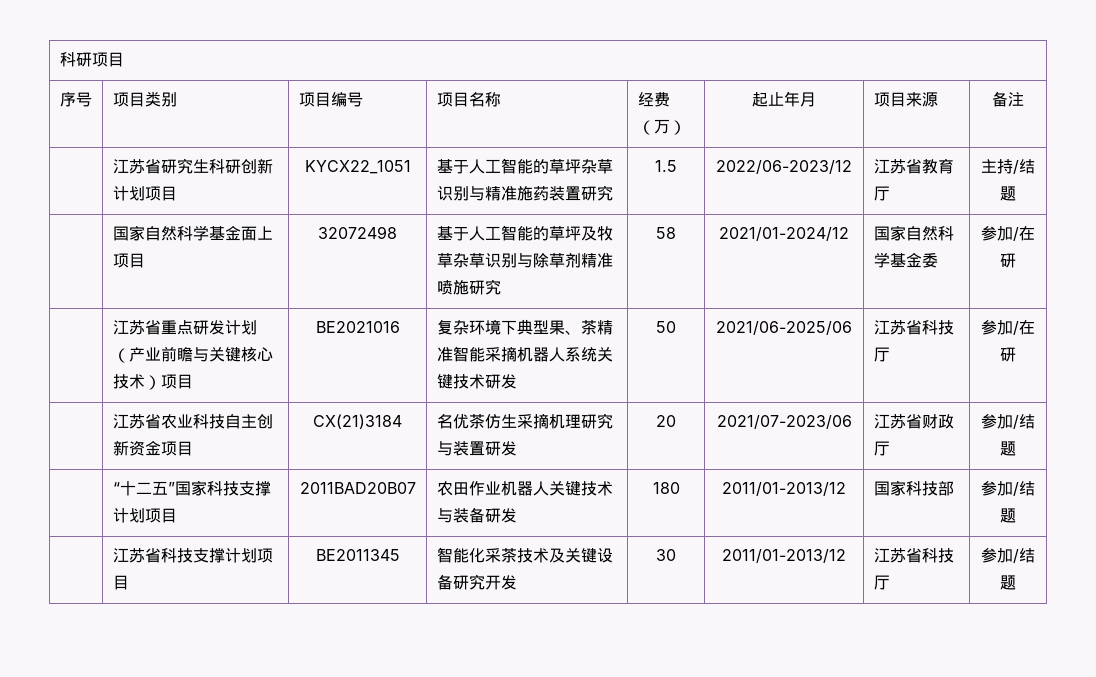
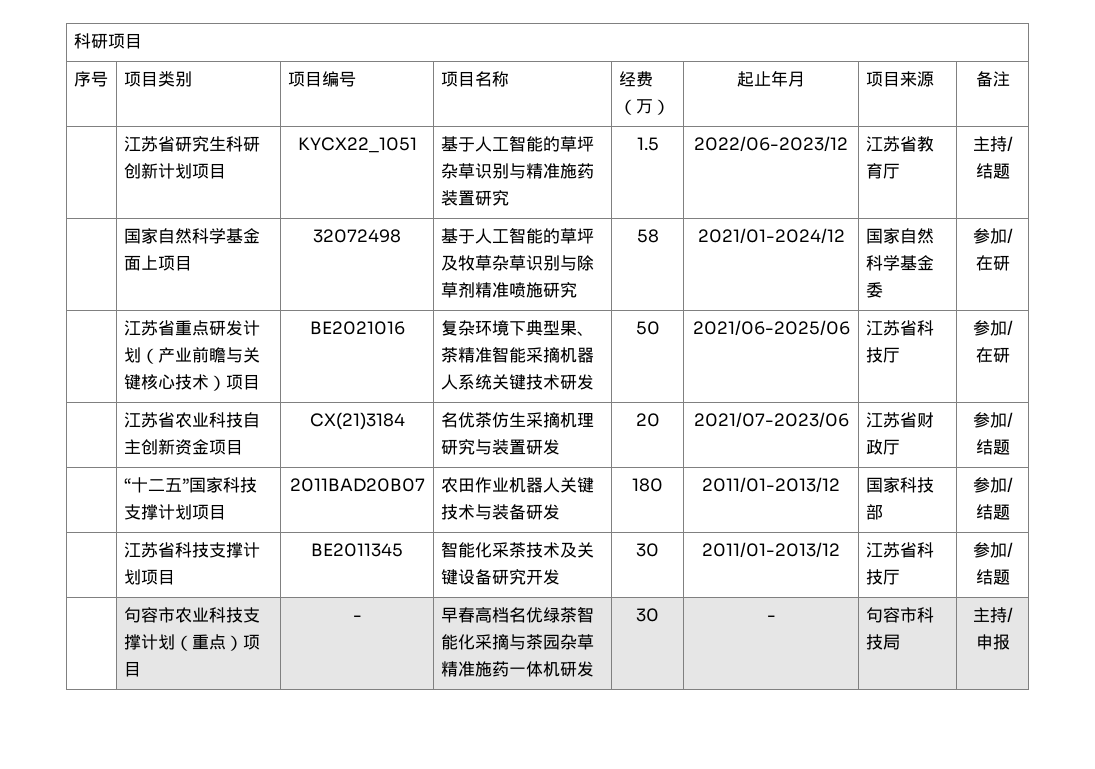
+ | 句容市农业科技支撑计划（重点）项目 | - | 早春高档名优绿茶智能化采摘与茶园杂草精准施药一体机研发 | 30 | - | 句容市科技局 | 主持/申报

